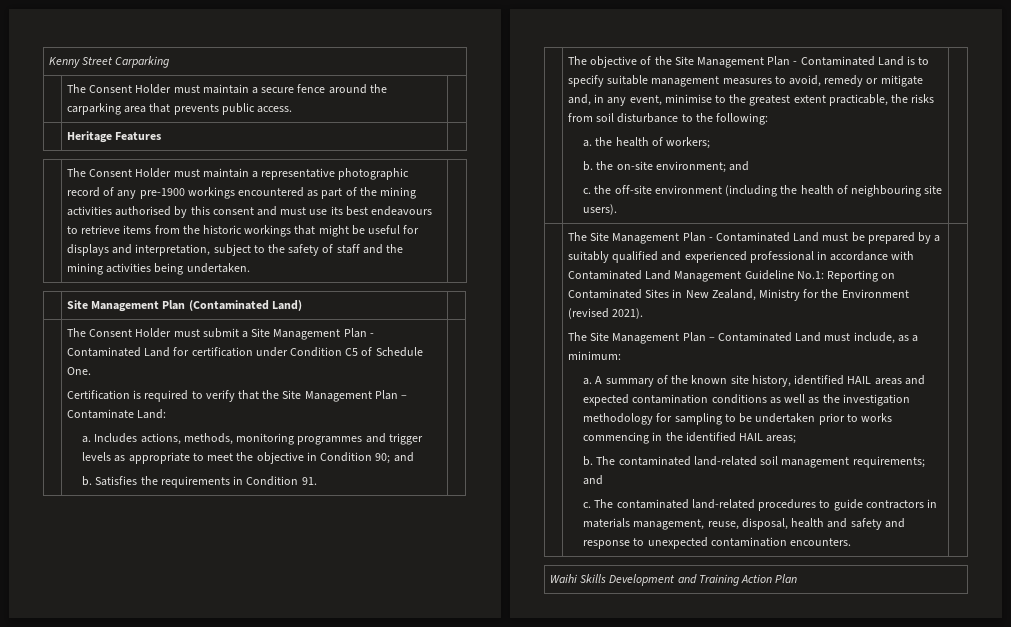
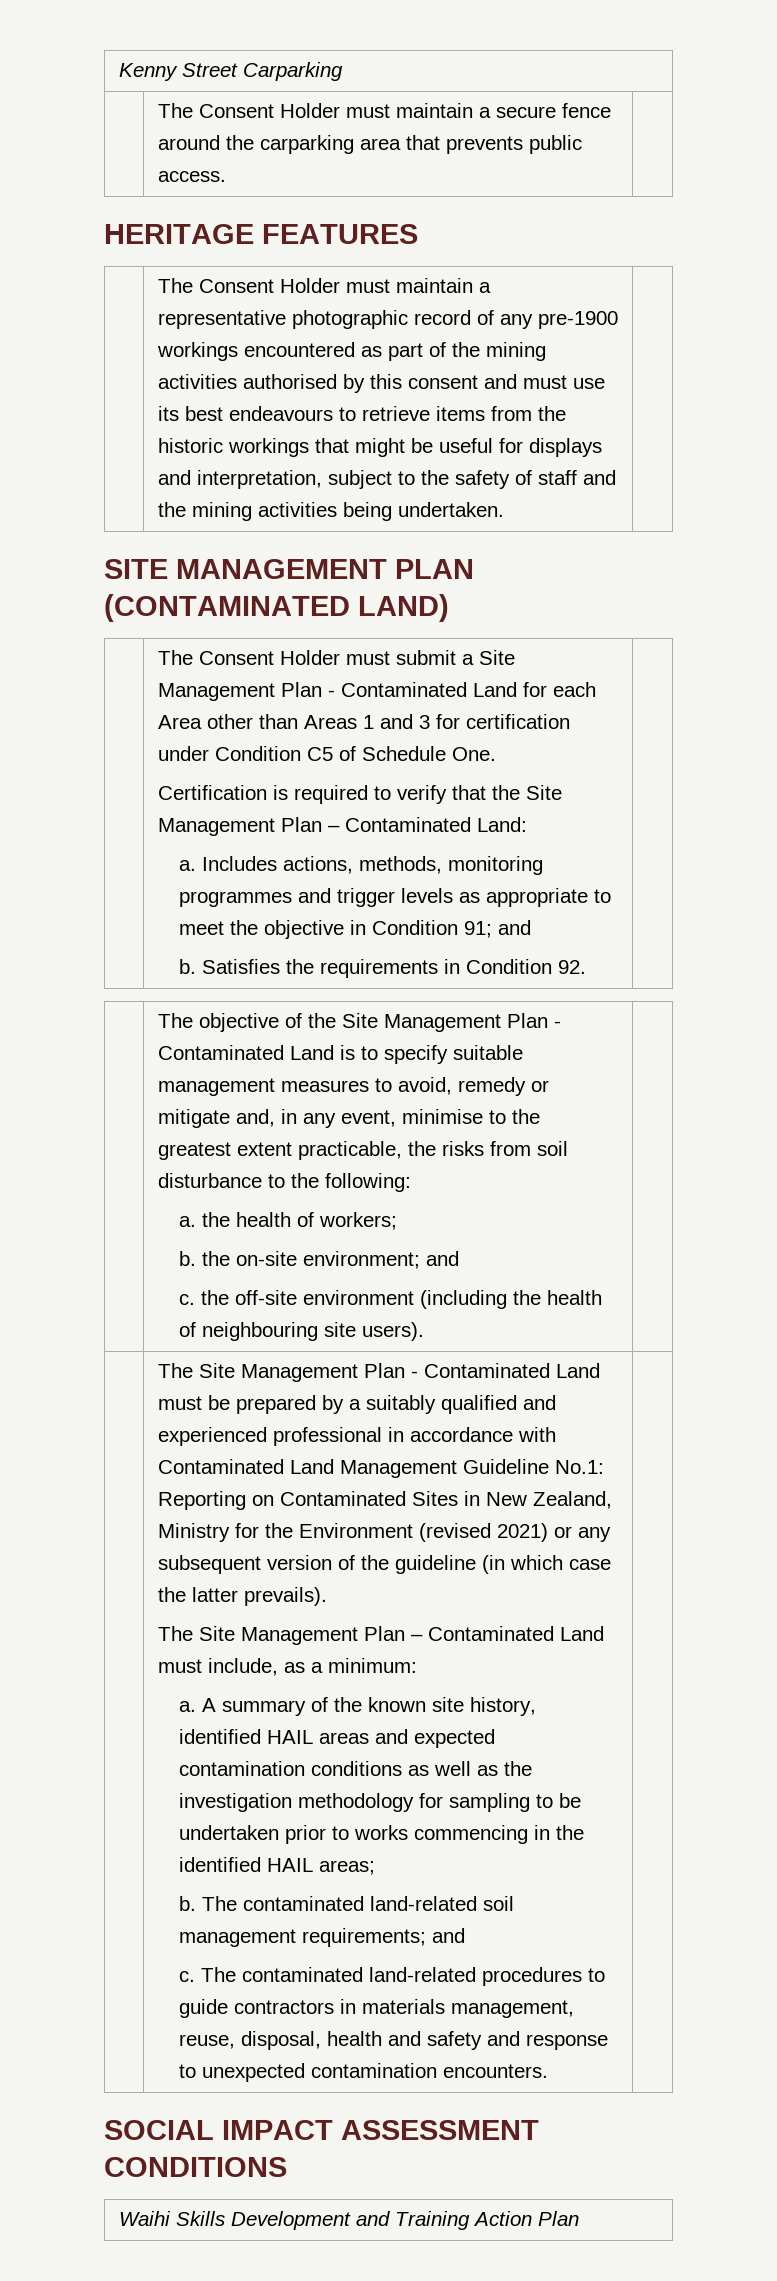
- | Heritage Features |
+ HERITAGE FEATURES
- | Site Management Plan (Contaminated Land) |
+ SITE MANAGEMENT PLAN (CONTAMINATED LAND)
- The Consent Holder must submit a Site Management Plan - Contaminated Land for certification under Condition C5 of Schedule One.
+ The Consent Holder must submit a Site Management Plan - Contaminated Land for each Area other than Areas 1 and 3 for certification under Condition C5 of Schedule One.
- Certification is required to verify that the Site Management Plan – Contaminate Land:
+ Certification is required to verify that the Site Management Plan – Contaminated Land:
- Includes actions, methods, monitoring programmes and trigger levels as appropriate to meet the objective in Condition 90; and
+ Includes actions, methods, monitoring programmes and trigger levels as appropriate to meet the objective in Condition 91; and
- Satisfies the requirements in Condition 91.
+ Satisfies the requirements in Condition 92.
- The Site Management Plan - Contaminated Land must be prepared by a suitably qualified and experienced professional in accordance with Contaminated Land Management Guideline No.1: Reporting on Contaminated Sites in New Zealand, Ministry for the Environment (revised 2021).
+ The Site Management Plan - Contaminated Land must be prepared by a suitably qualified and experienced professional in accordance with Contaminated Land Management Guideline No.1: Reporting on Contaminated Sites in New Zealand, Ministry for the Environment (revised 2021) or any subsequent version of the guideline (in which case the latter prevails).
+ SOCIAL IMPACT ASSESSMENT CONDITIONS

